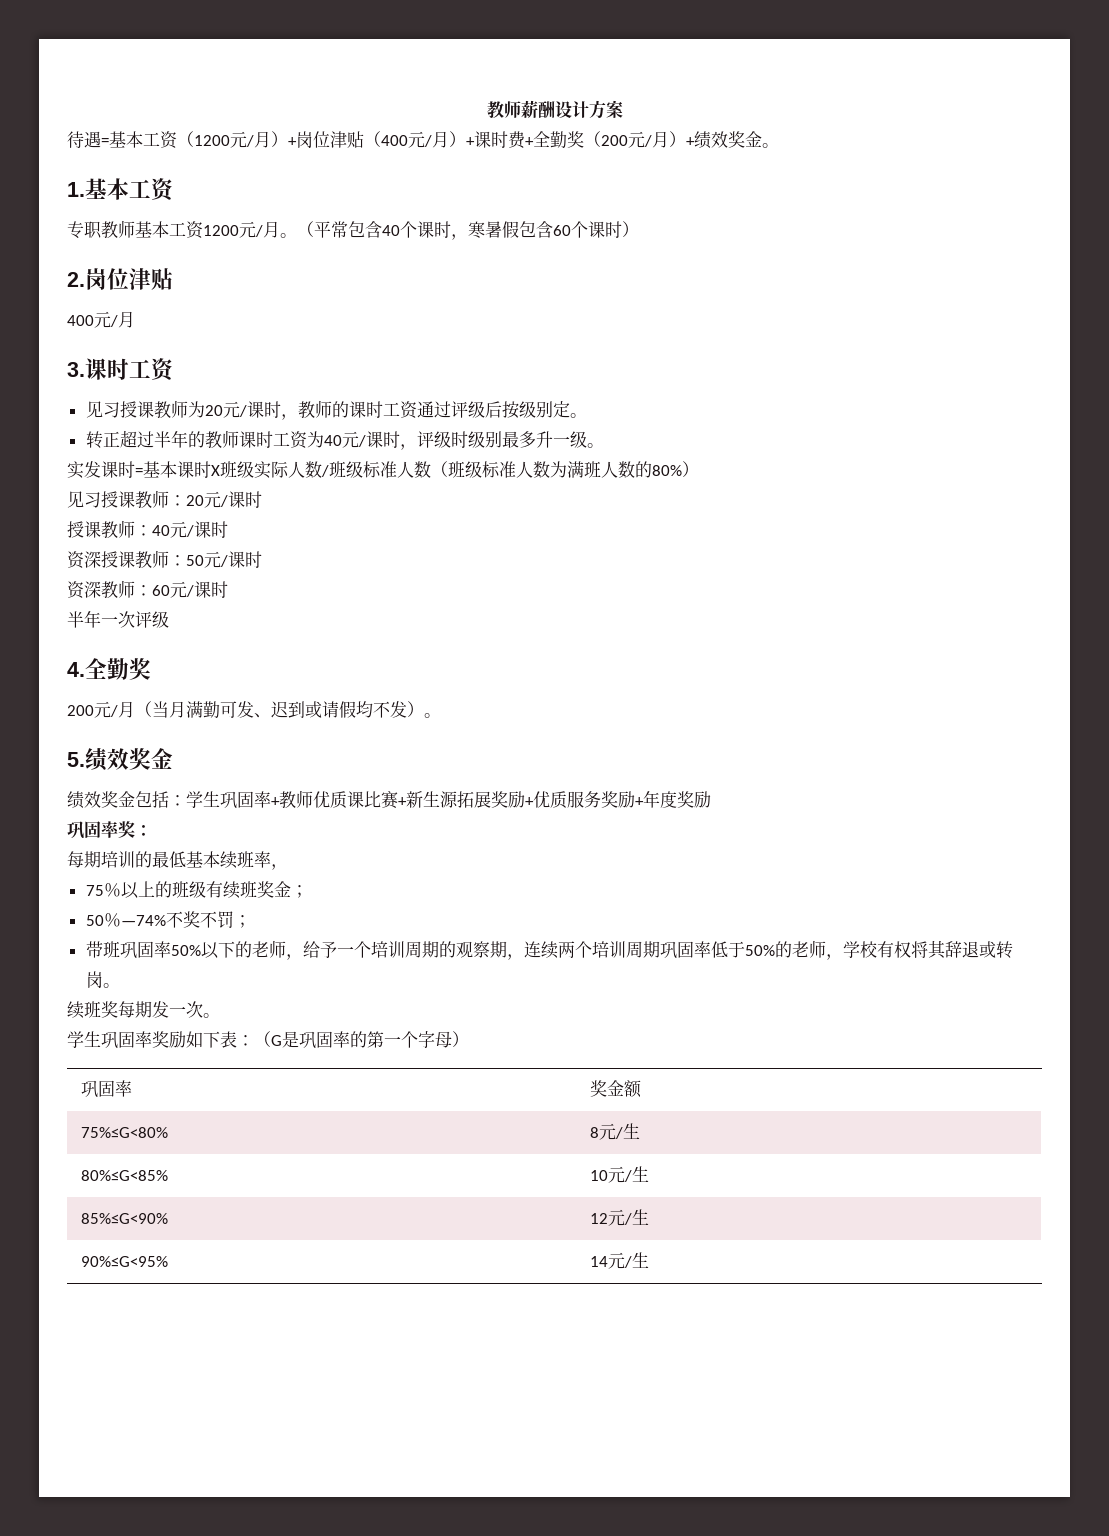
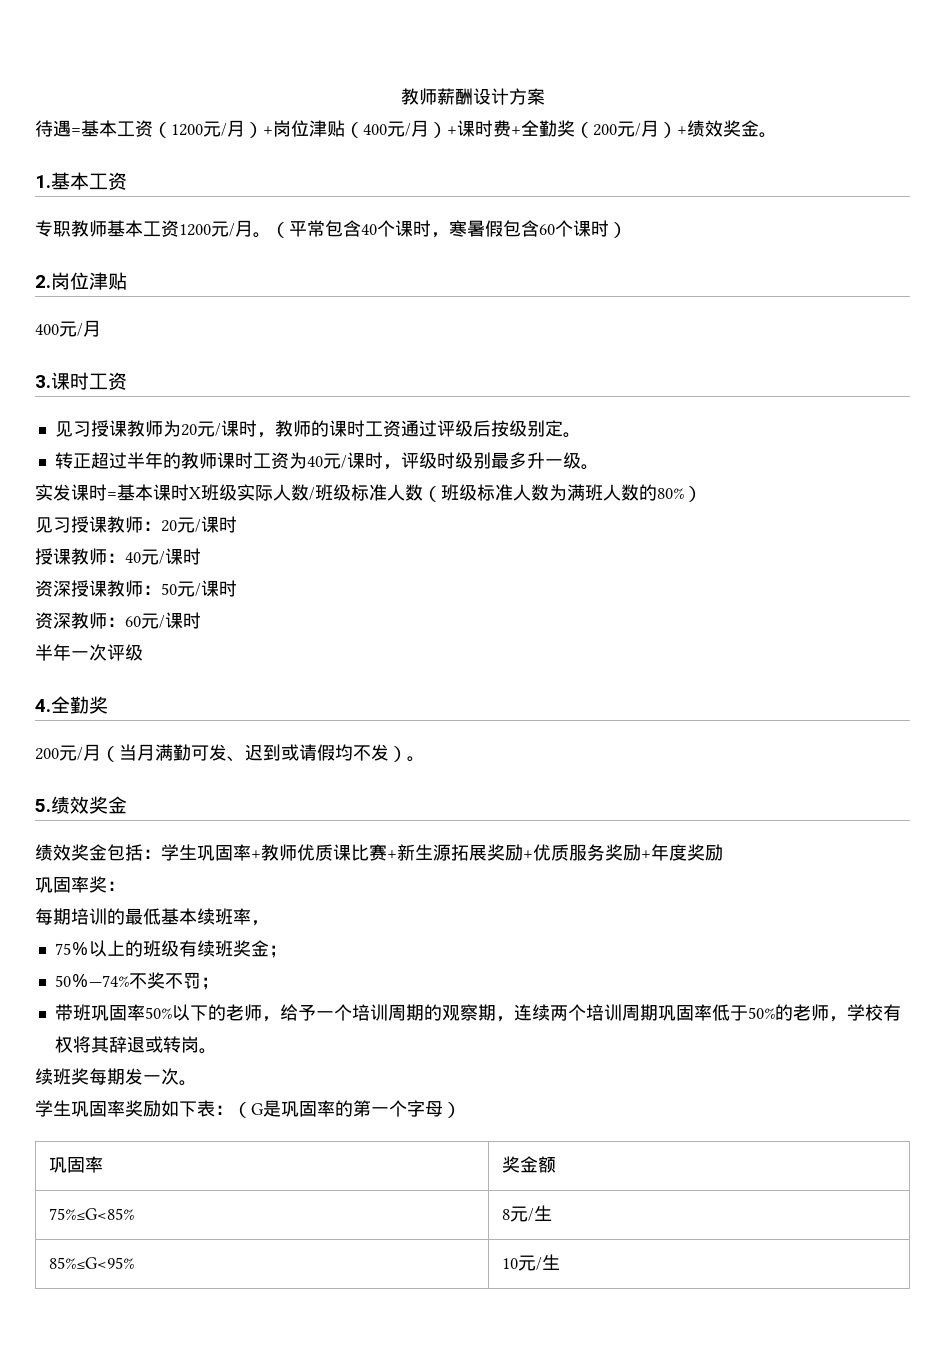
- 75%≤G<80% | 8元/生
+ 75%≤G<85% | 8元/生
- 80%≤G<85% | 10元/生
+ 85%≤G<95% | 10元/生
- 85%≤G<90% | 12元/生
- 90%≤G<95% | 14元/生

